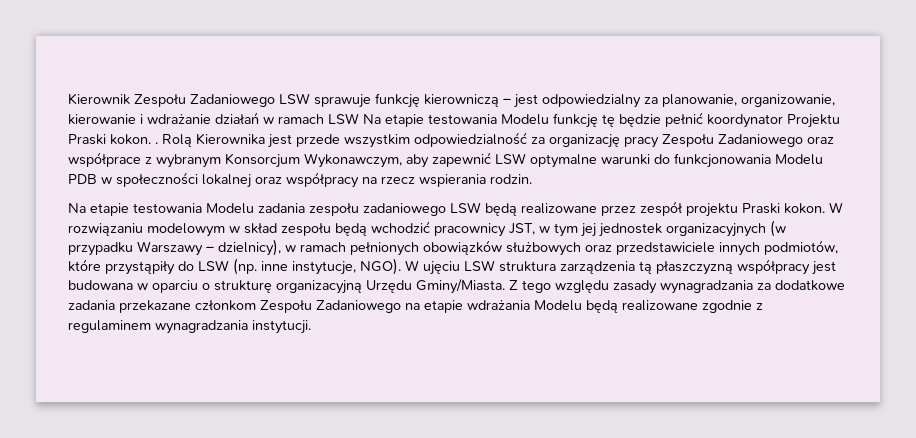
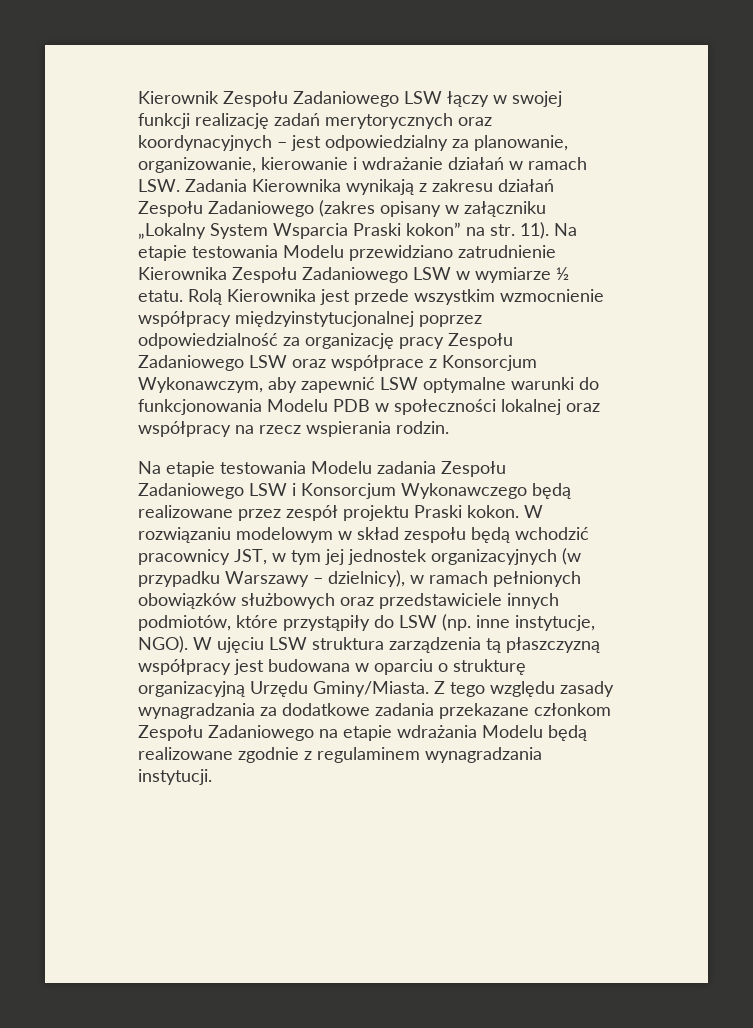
- Kierownik Zespołu Zadaniowego LSW sprawuje funkcję kierowniczą – jest odpowiedzialny za planowanie, organizowanie, kierowanie i wdrażanie działań w ramach LSW Na etapie testowania Modelu funkcję tę będzie pełnić koordynator Projektu Praski kokon. .
+ Kierownik Zespołu Zadaniowego LSW łączy w swojej funkcji realizację zadań merytorycznych oraz koordynacyjnych – jest odpowiedzialny za planowanie, organizowanie, kierowanie i wdrażanie działań w ramach LSW. Zadania Kierownika wynikają z zakresu działań Zespołu Zadaniowego (zakres opisany w załączniku „Lokalny System Wsparcia Praski kokon” na str. 11). Na etapie testowania Modelu przewidziano zatrudnienie Kierownika Zespołu Zadaniowego LSW w wymiarze ½ etatu.
- Rolą Kierownika jest przede wszystkim odpowiedzialność za organizację pracy Zespołu Zadaniowego oraz współprace z wybranym Konsorcjum Wykonawczym, aby zapewnić LSW optymalne warunki do funkcjonowania Modelu PDB w społeczności lokalnej oraz współpracy na rzecz wspierania rodzin.
+ Rolą Kierownika jest przede wszystkim wzmocnienie współpracy międzyinstytucjonalnej poprzez odpowiedzialność za organizację pracy Zespołu Zadaniowego LSW oraz współprace z Konsorcjum Wykonawczym, aby zapewnić LSW optymalne warunki do funkcjonowania Modelu PDB w społeczności lokalnej oraz współpracy na rzecz wspierania rodzin.
- Na etapie testowania Modelu zadania zespołu zadaniowego LSW będą realizowane przez zespół projektu Praski kokon.
+ Na etapie testowania Modelu zadania Zespołu Zadaniowego LSW i Konsorcjum Wykonawczego będą realizowane przez zespół projektu Praski kokon.

